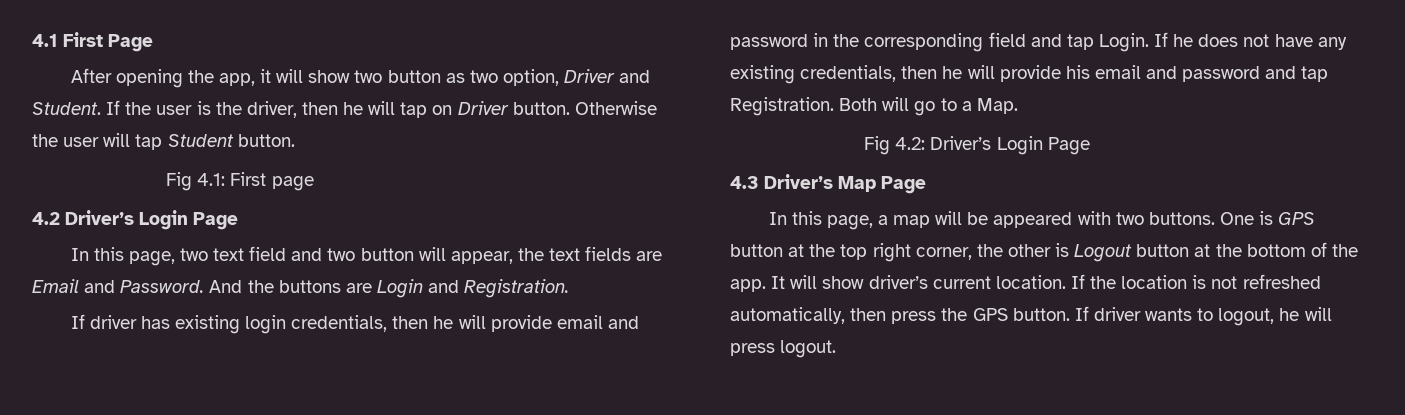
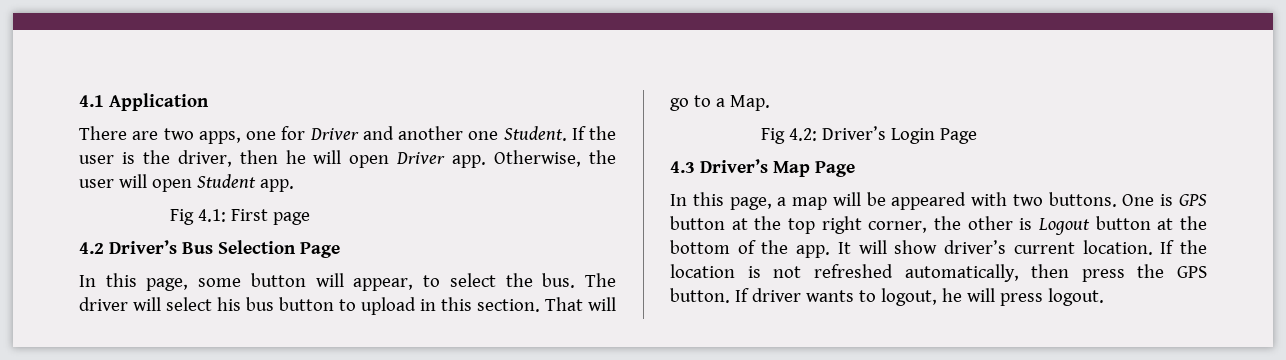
- 4.1 First Page
- After opening the app, it will show two button as two option, Driver and Student.
+ 4.1 Application
+ There are two apps, one for Driver and another one Student.
- If the user is the driver, then he will tap on Driver button. Otherwise the user will tap Student button.
+ If the user is the driver, then he will open Driver app. Otherwise, the user will open Student app.
- 4.2 Driver’s Login Page
- In this page, two text field and two button will appear, the text fields are Email and Password. And the buttons are Login and Registration.
- If driver has existing login credentials, then he will provide email and password in the corresponding field and tap Login. If he does not have any existing credentials, then he will provide his email and password and tap Registration. Both will go to a Map.
+ 4.2 Driver’s Bus Selection Page
+ In this page, some button will appear, to select the bus. The driver will select his bus button to upload in this section. That will go to a Map.

